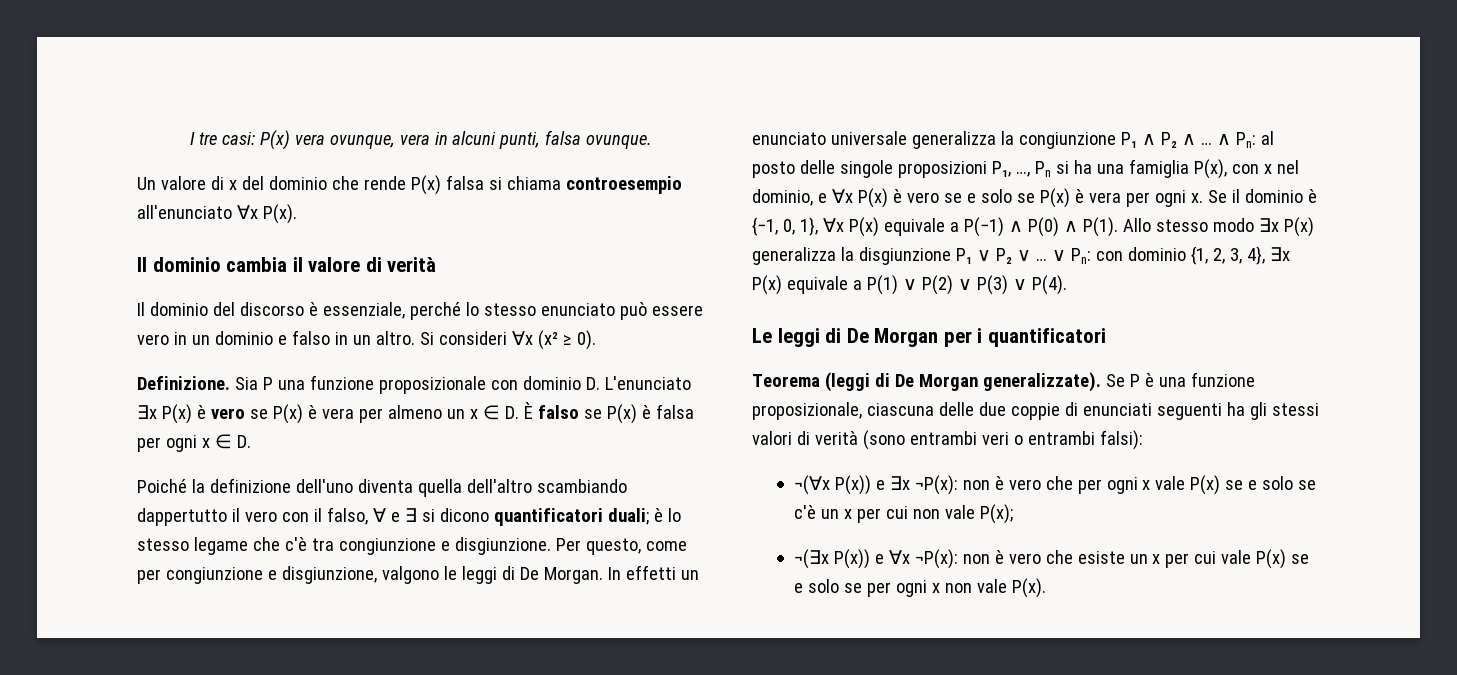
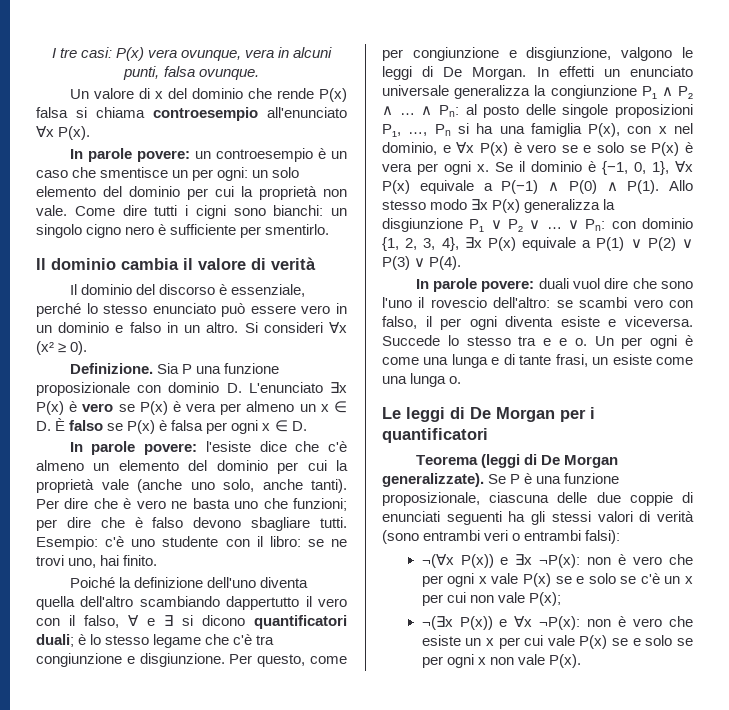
+ In parole povere: un controesempio è un caso che smentisce un per ogni: un solo elemento del dominio per cui la proprietà non vale. Come dire tutti i cigni sono bianchi: un singolo cigno nero è sufficiente per smentirlo.
+ In parole povere: l'esiste dice che c'è almeno un elemento del dominio per cui la proprietà vale (anche uno solo, anche tanti). Per dire che è vero ne basta uno che funzioni; per dire che è falso devono sbagliare tutti. Esempio: c'è uno studente con il libro: se ne trovi uno, hai finito.
+ In parole povere: duali vuol dire che sono l'uno il rovescio dell'altro: se scambi vero con falso, il per ogni diventa esiste e viceversa. Succede lo stesso tra e e o. Un per ogni è come una lunga e di tante frasi, un esiste come una lunga o.

